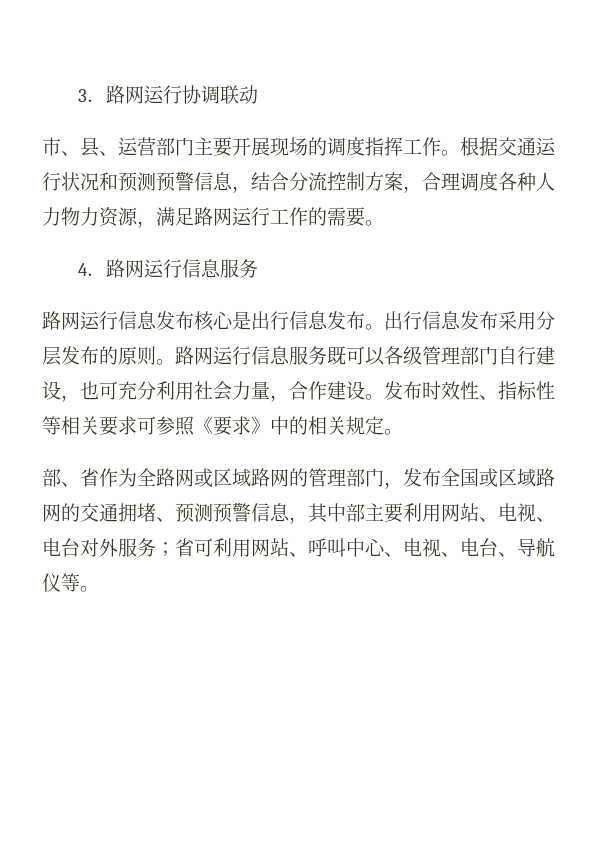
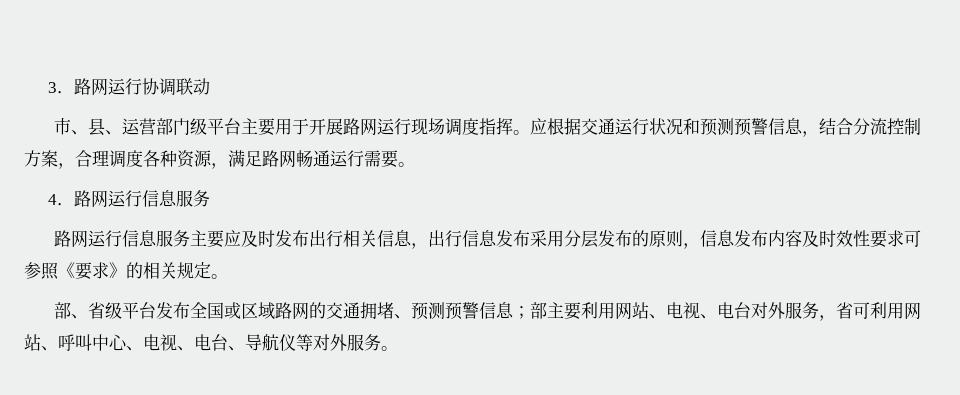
- 市、县、运营部门主要开展现场的调度指挥工作。根据交通运行状况和预测预警信息，结合分流控制方案，合理调度各种人力物力资源，满足路网运行工作的需要。
+ 市、县、运营部门级平台主要用于开展路网运行现场调度指挥。应根据交通运行状况和预测预警信息，结合分流控制方案，合理调度各种资源，满足路网畅通运行需要。
- 路网运行信息发布核心是出行信息发布。出行信息发布采用分层发布的原则。路网运行信息服务既可以各级管理部门自行建设，也可充分利用社会力量，合作建设。发布时效性、指标性等相关要求可参照《要求》中的相关规定。
+ 路网运行信息服务主要应及时发布出行相关信息，出行信息发布采用分层发布的原则，信息发布内容及时效性要求可参照《要求》的相关规定。
- 部、省作为全路网或区域路网的管理部门，发布全国或区域路网的交通拥堵、预测预警信息，其中部主要利用网站、电视、电台对外服务；省可利用网站、呼叫中心、电视、电台、导航仪等。
+ 部、省级平台发布全国或区域路网的交通拥堵、预测预警信息；部主要利用网站、电视、电台对外服务，省可利用网站、呼叫中心、电视、电台、导航仪等对外服务。

